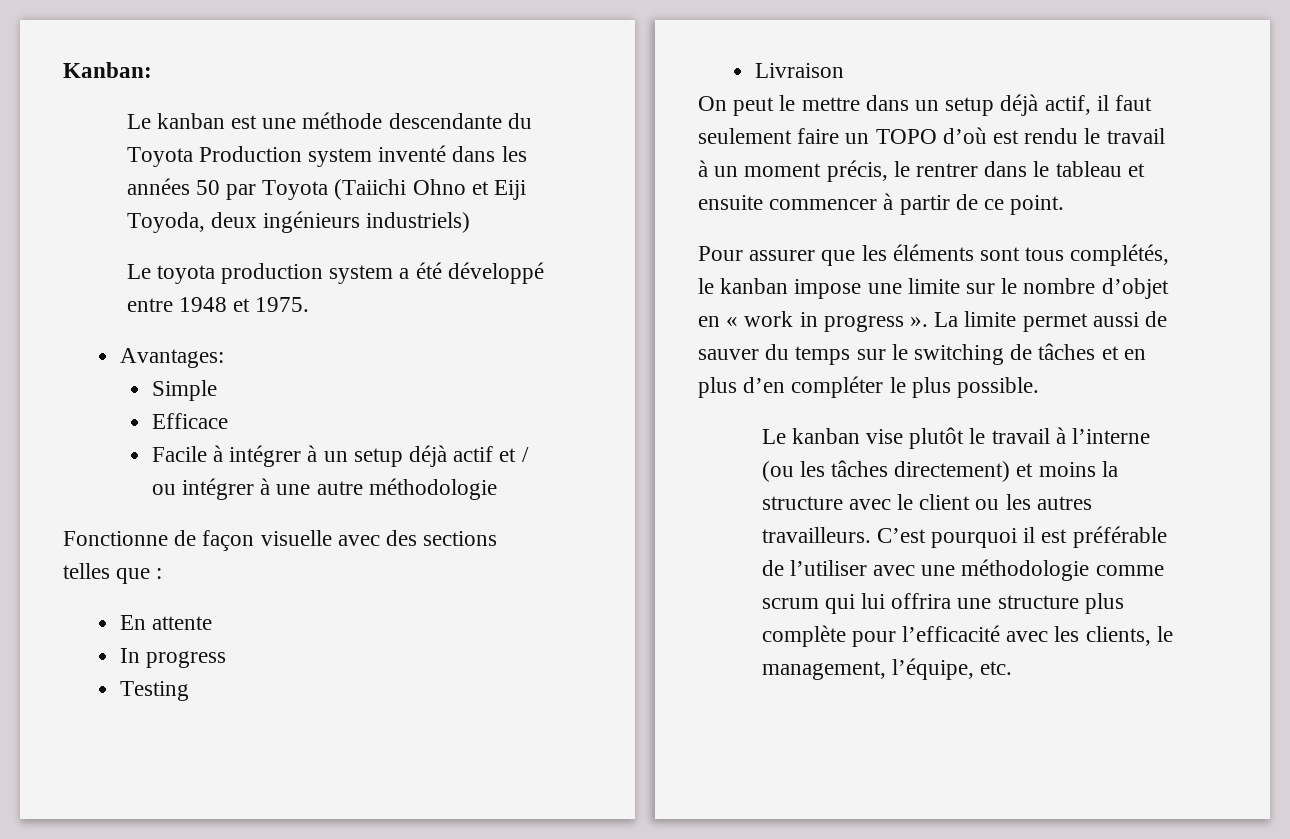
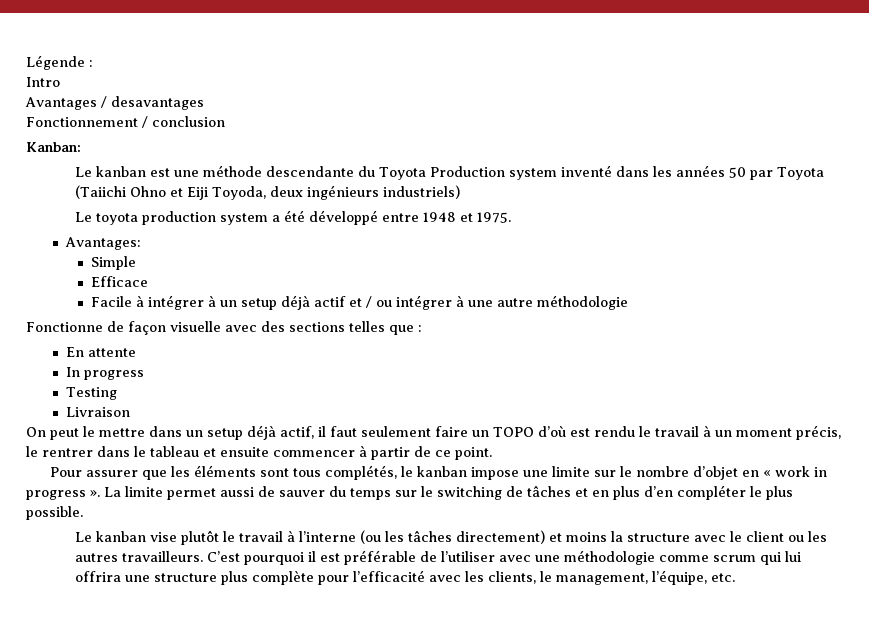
+ Légende :
+ Intro
+ Avantages / desavantages
+ Fonctionnement / conclusion

